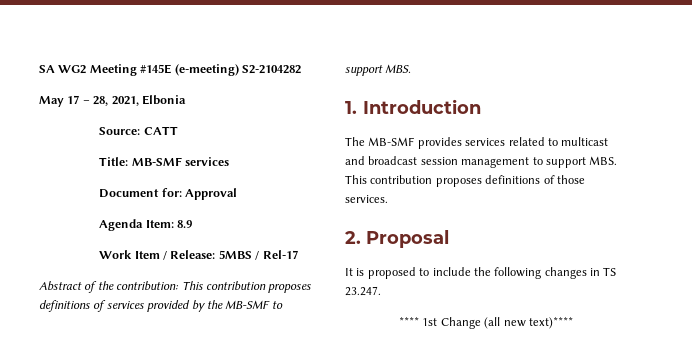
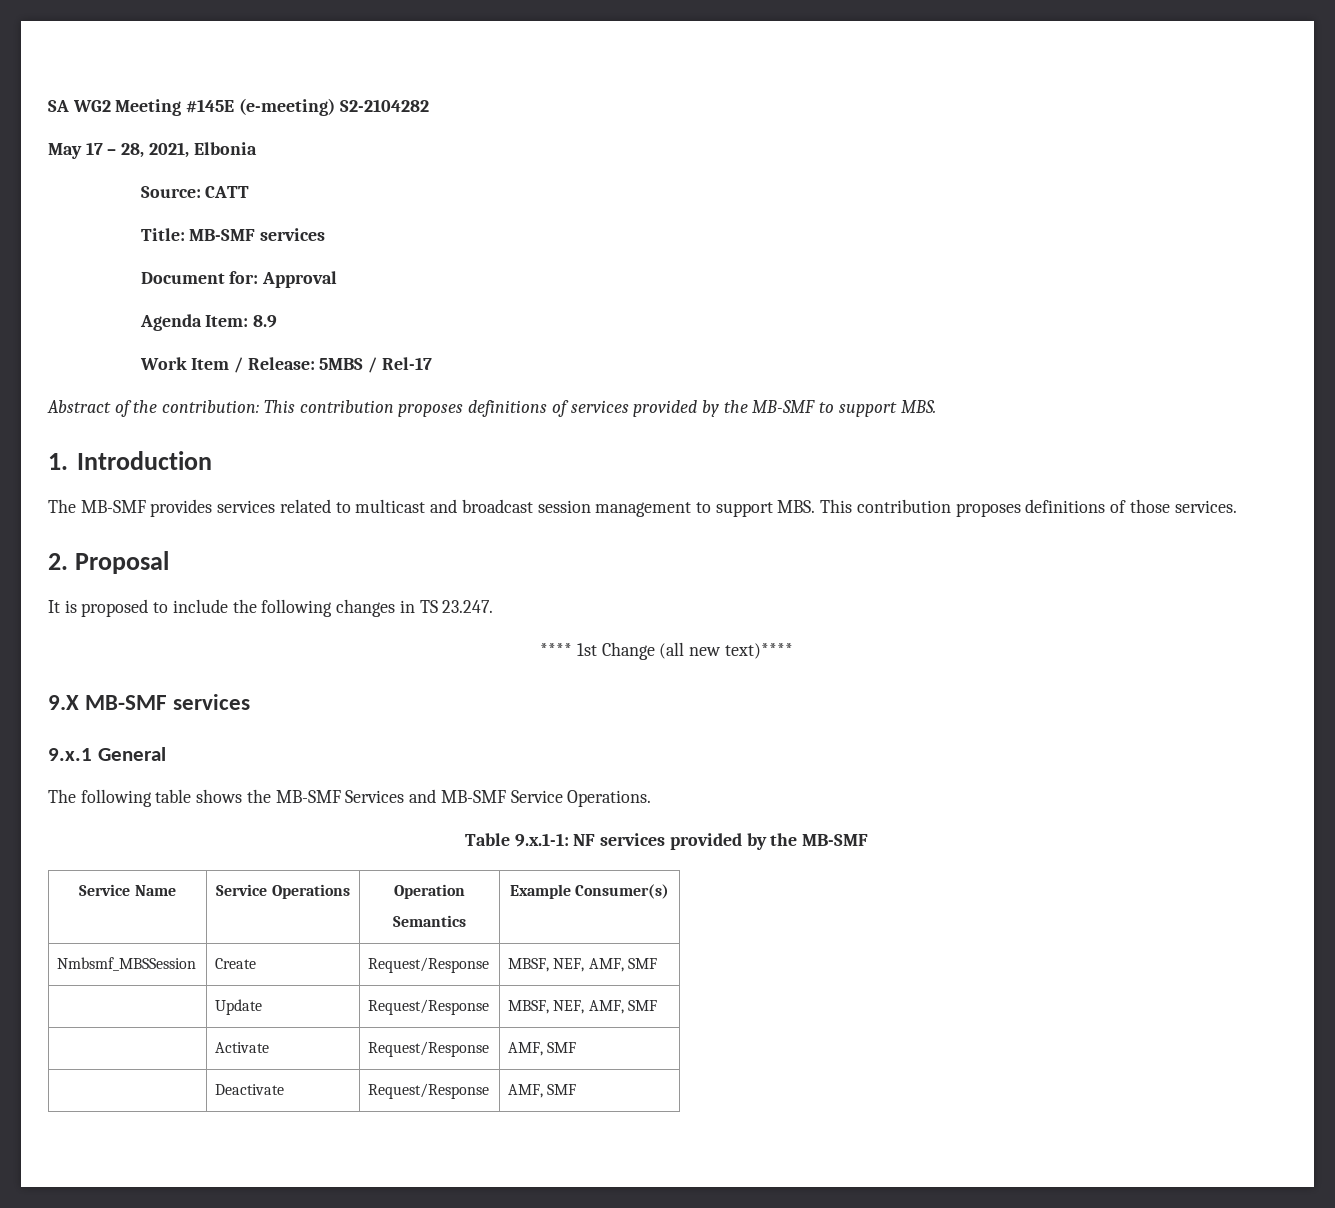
+ 9.X MB-SMF services
+ 9.x.1 General
+ The following table shows the MB-SMF Services and MB-SMF Service Operations.
+ Table 9.x.1-1: NF services provided by the MB-SMF
+ Service Name | Service Operations | Operation
+ Semantics | Example Consumer(s)
+ Nmbsmf_MBSSession | Create | Request/Response | MBSF, NEF, AMF, SMF
+ | Update | Request/Response | MBSF, NEF, AMF, SMF
+ | Activate | Request/Response | AMF, SMF
+ | Deactivate | Request/Response | AMF, SMF

